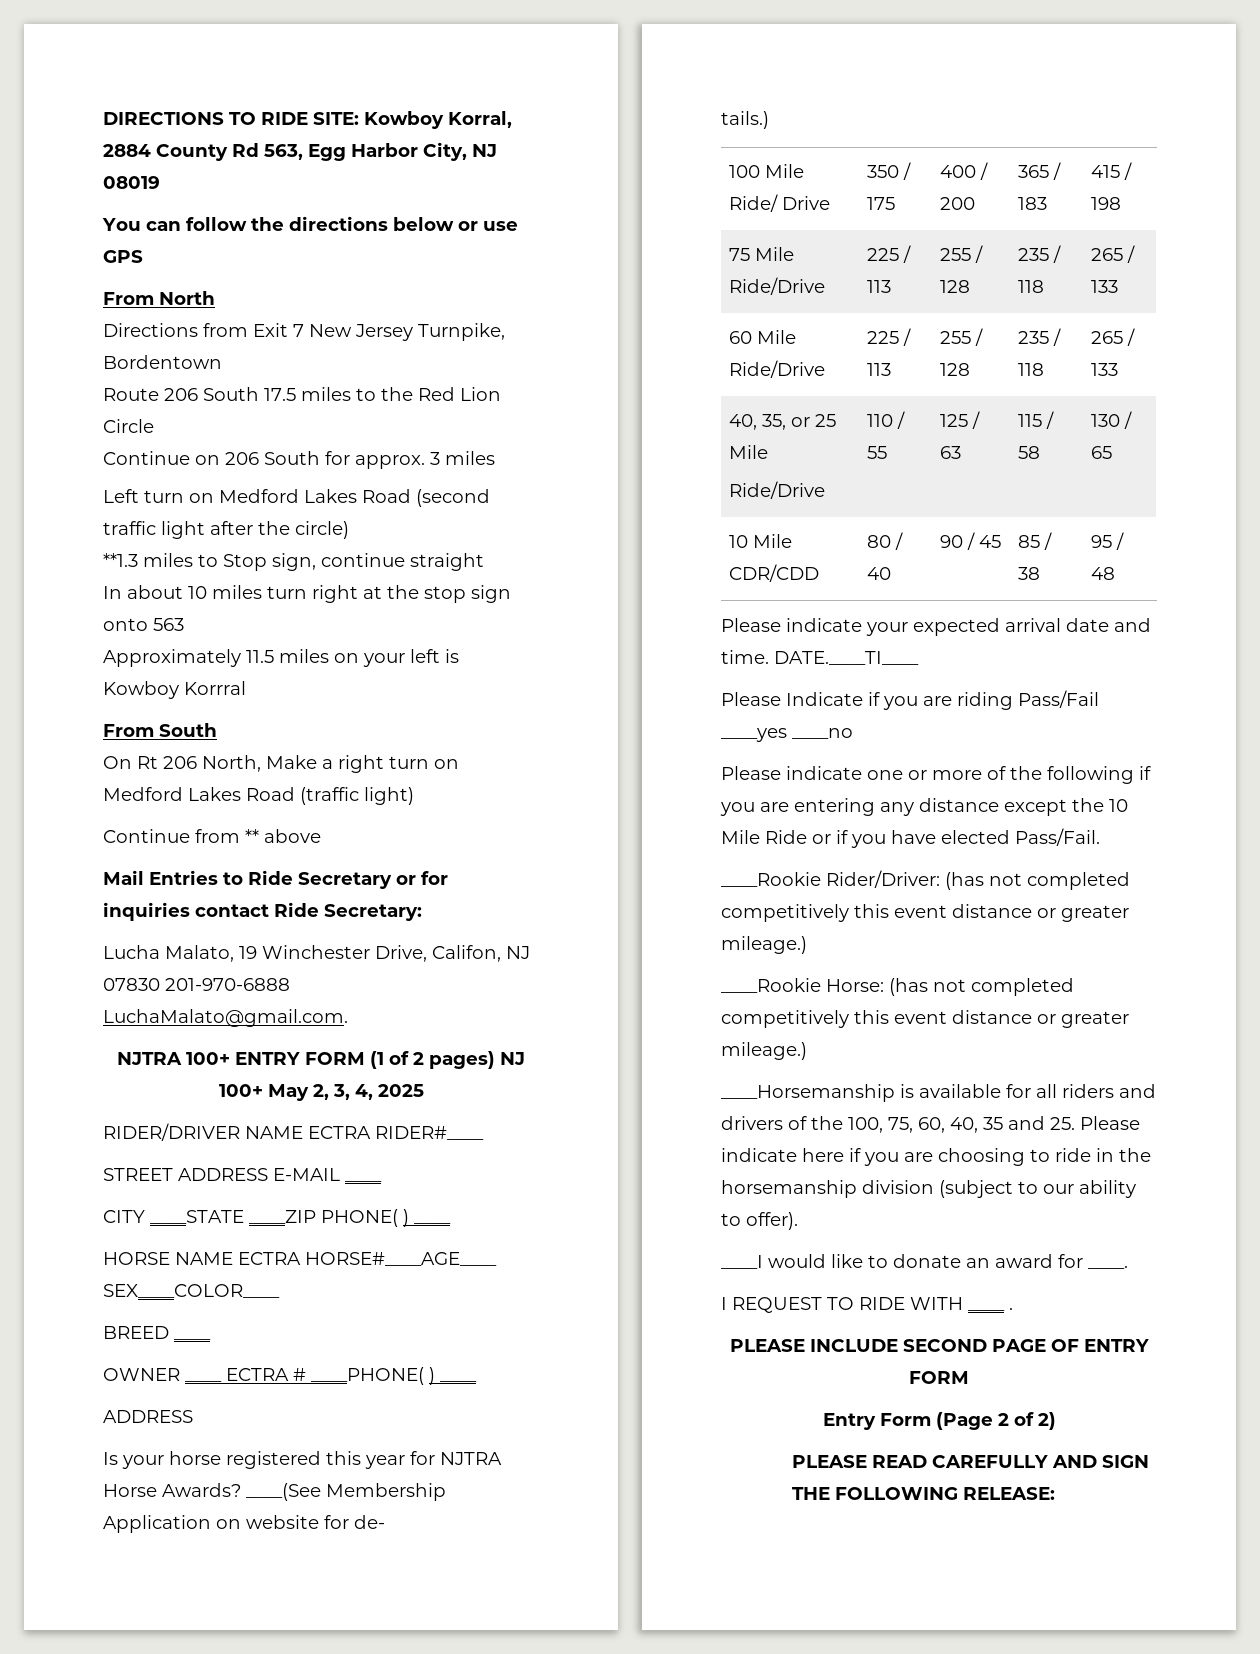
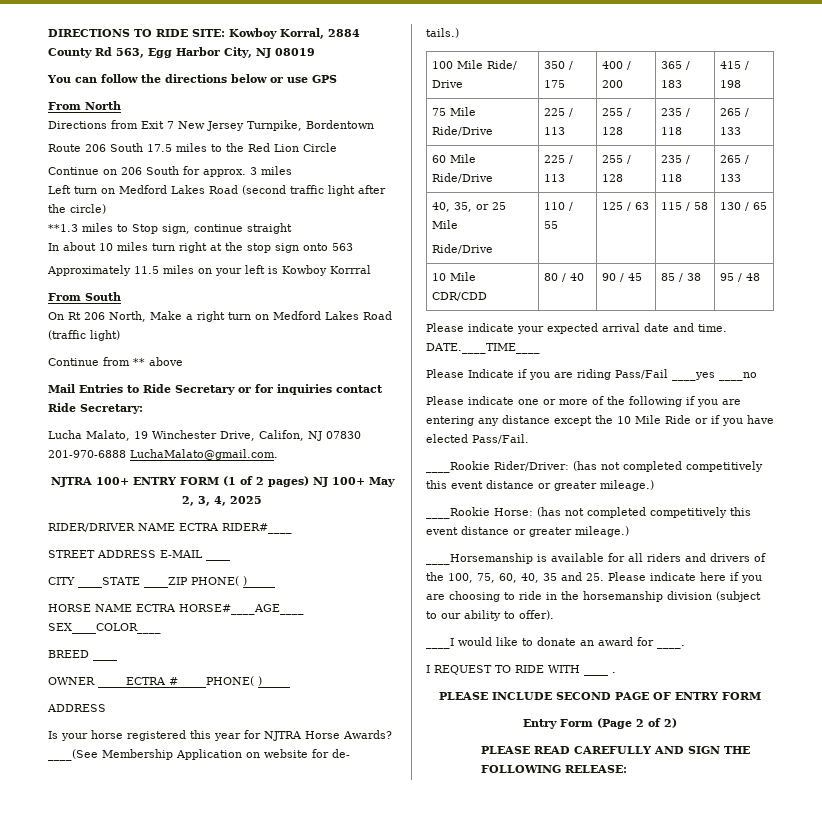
- DATE.____TI____
+ DATE.____TIME____

